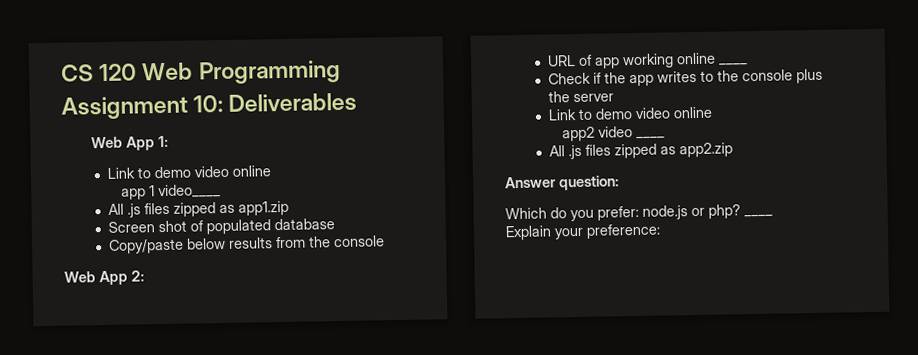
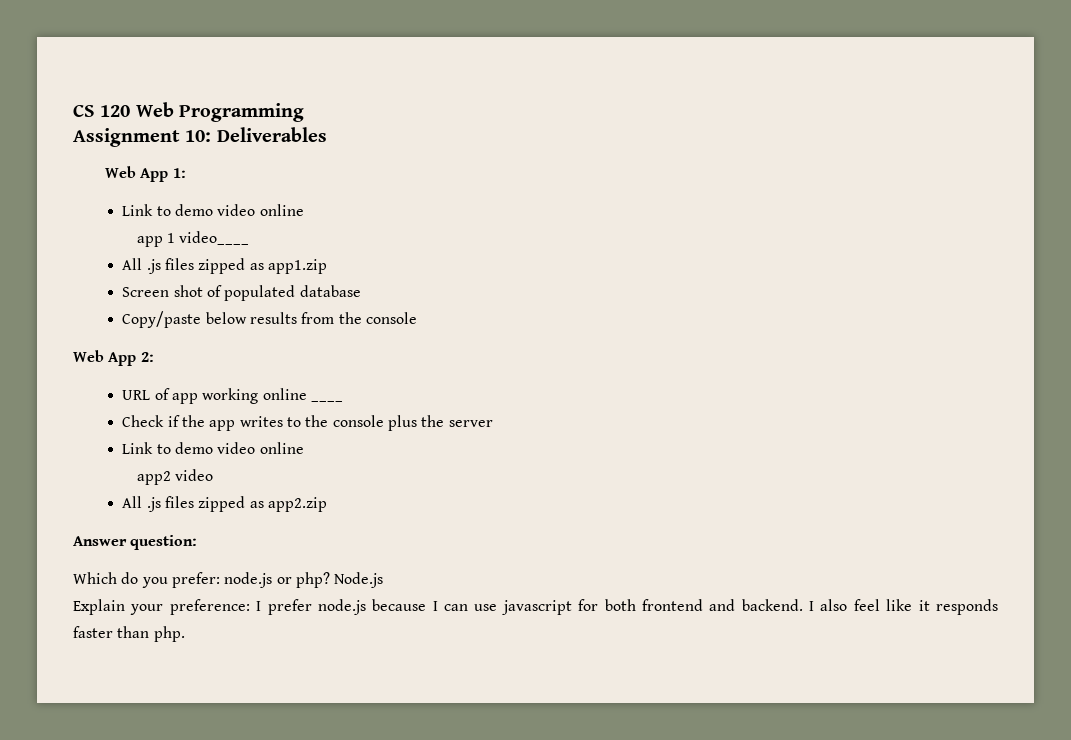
- app2 video ____
+ app2 video
- Which do you prefer: node.js or php? ____
+ Which do you prefer: node.js or php? Node.js
- Explain your preference:
+ Explain your preference: I prefer node.js because I can use javascript for both frontend and backend. I also feel like it responds faster than php.

